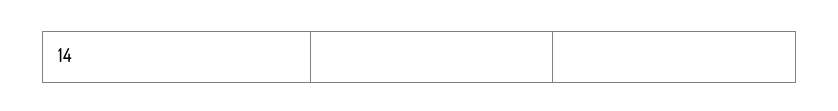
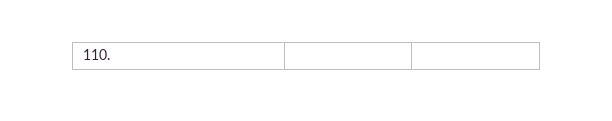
- 14 | |
+ 110. | |

